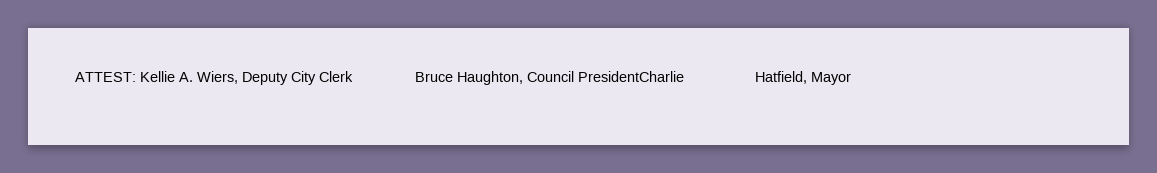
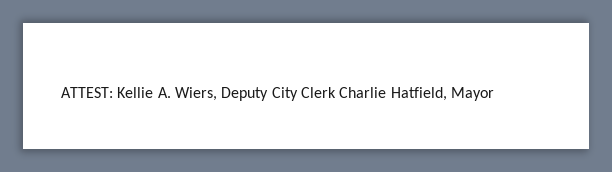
- ATTEST: Kellie A. Wiers, Deputy City Clerk Bruce Haughton, Council PresidentCharlie Hatfield, Mayor
+ ATTEST: Kellie A. Wiers, Deputy City Clerk Charlie Hatfield, Mayor

